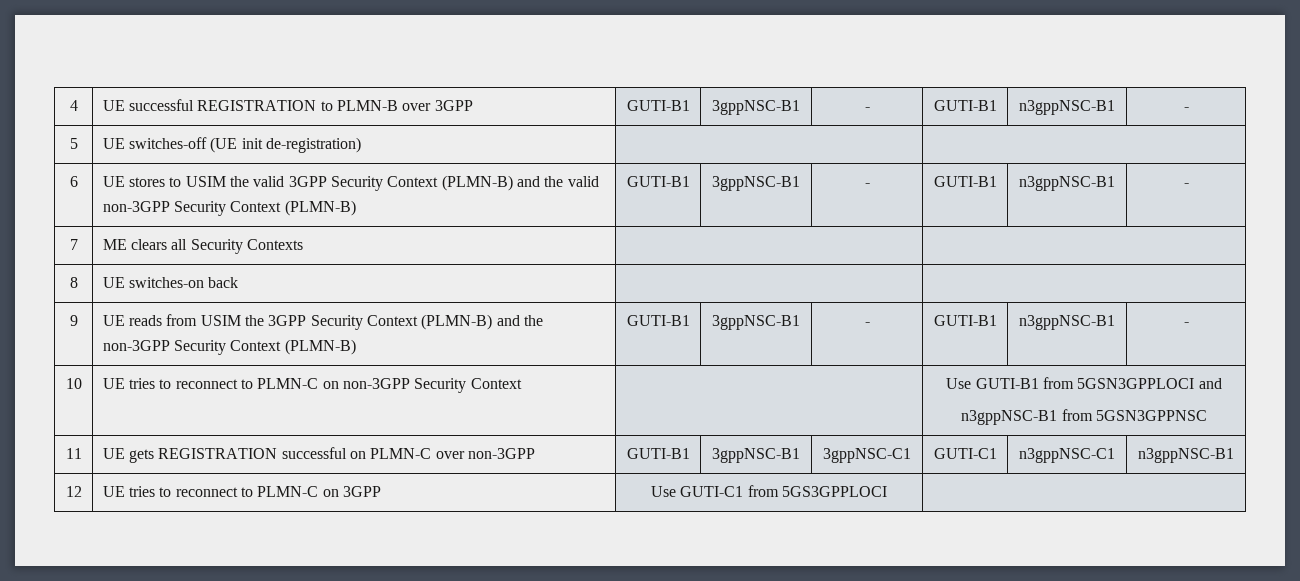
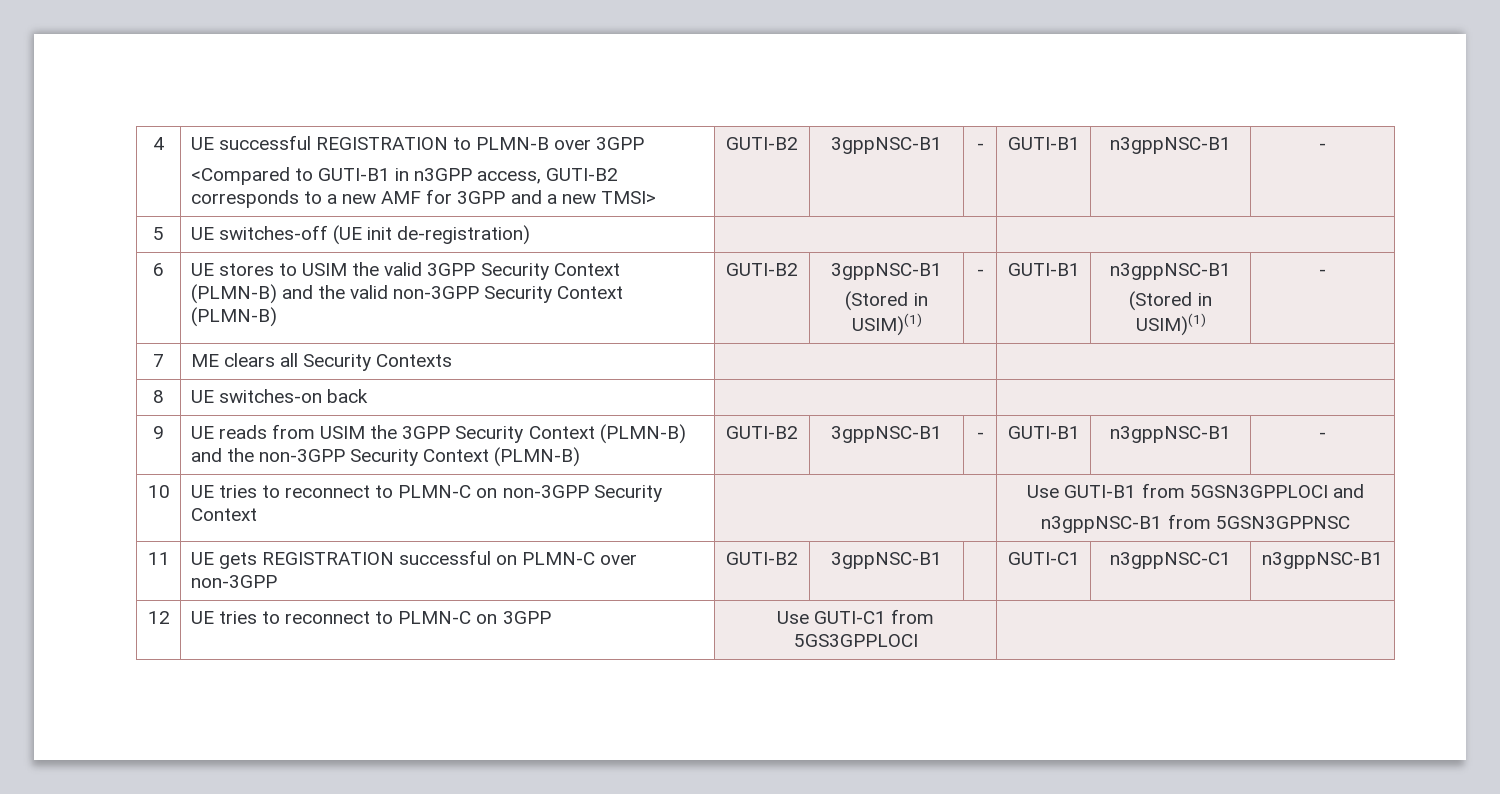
- 4 | UE successful REGISTRATION to PLMN-B over 3GPP | GUTI-B1 | 3gppNSC-B1 | - | GUTI-B1 | n3gppNSC-B1 | -
+ 4 | UE successful REGISTRATION to PLMN-B over 3GPP
+ <Compared to GUTI-B1 in n3GPP access, GUTI-B2 corresponds to a new AMF for 3GPP and a new TMSI> | GUTI-B2 | 3gppNSC-B1 | - | GUTI-B1 | n3gppNSC-B1 | -
- 6 | UE stores to USIM the valid 3GPP Security Context (PLMN-B) and the valid non-3GPP Security Context (PLMN-B) | GUTI-B1 | 3gppNSC-B1 | - | GUTI-B1 | n3gppNSC-B1 | -
+ 6 | UE stores to USIM the valid 3GPP Security Context (PLMN-B) and the valid non-3GPP Security Context (PLMN-B) | GUTI-B2 | 3gppNSC-B1
+ (Stored in USIM)(1) | - | GUTI-B1 | n3gppNSC-B1
+ (Stored in USIM)(1) | -
- 9 | UE reads from USIM the 3GPP Security Context (PLMN-B) and the non-3GPP Security Context (PLMN-B) | GUTI-B1 | 3gppNSC-B1 | - | GUTI-B1 | n3gppNSC-B1 | -
+ 9 | UE reads from USIM the 3GPP Security Context (PLMN-B) and the non-3GPP Security Context (PLMN-B) | GUTI-B2 | 3gppNSC-B1 | - | GUTI-B1 | n3gppNSC-B1 | -
- 11 | UE gets REGISTRATION successful on PLMN-C over non-3GPP | GUTI-B1 | 3gppNSC-B1 | 3gppNSC-C1 | GUTI-C1 | n3gppNSC-C1 | n3gppNSC-B1
+ 11 | UE gets REGISTRATION successful on PLMN-C over non-3GPP | GUTI-B2 | 3gppNSC-B1 | | GUTI-C1 | n3gppNSC-C1 | n3gppNSC-B1

